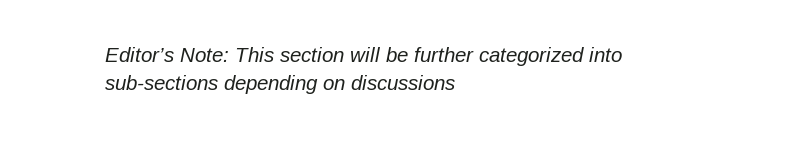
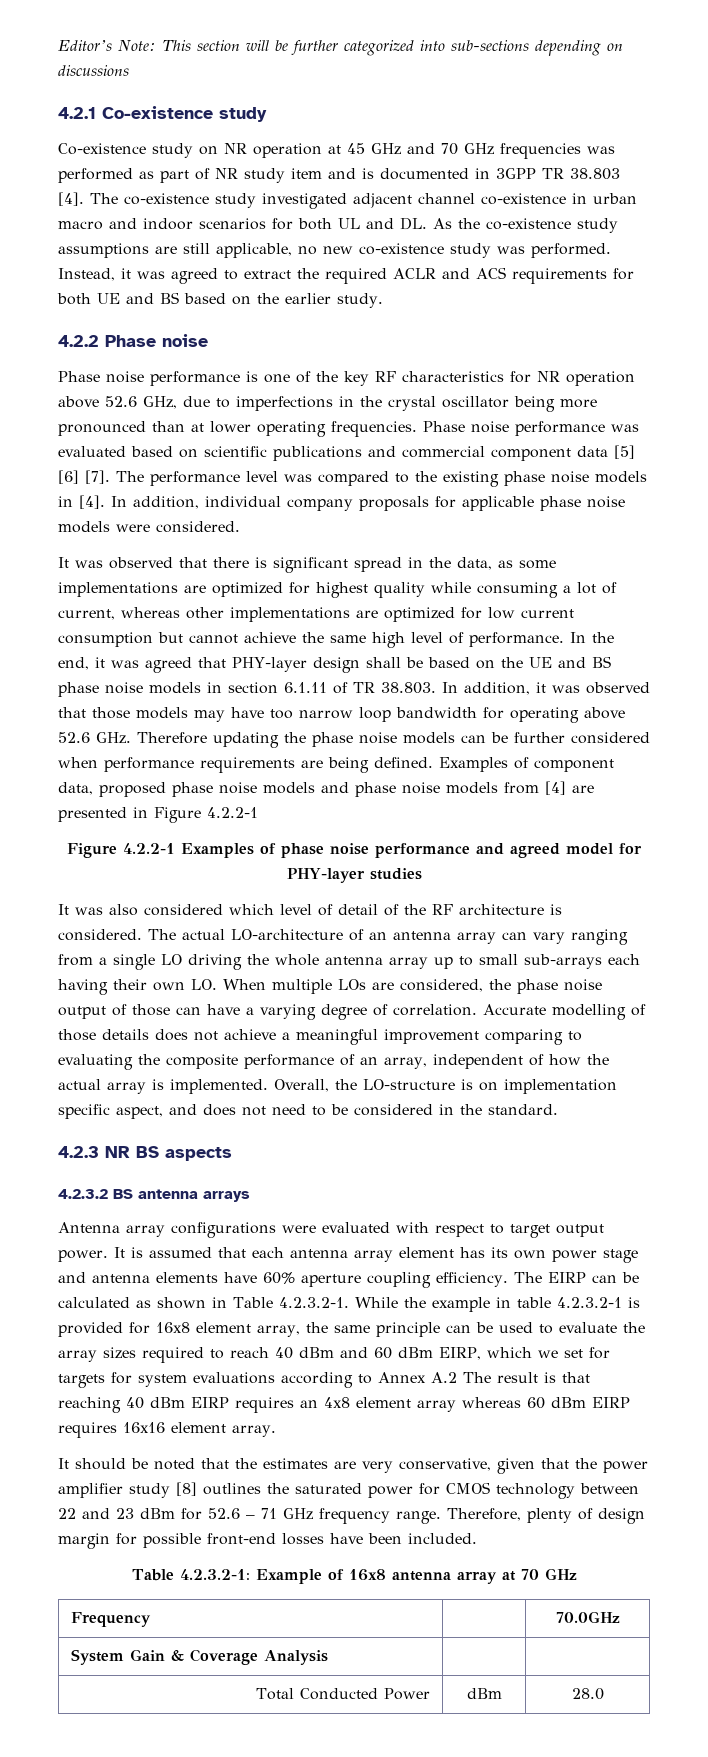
+ 4.2.1 Co-existence study
+ Co-existence study on NR operation at 45 GHz and 70 GHz frequencies was performed as part of NR study item and is documented in 3GPP TR 38.803 [4]. The co-existence study investigated adjacent channel co-existence in urban macro and indoor scenarios for both UL and DL. As the co-existence study assumptions are still applicable, no new co-existence study was performed. Instead, it was agreed to extract the required ACLR and ACS requirements for both UE and BS based on the earlier study.
+ 4.2.2 Phase noise
+ Phase noise performance is one of the key RF characteristics for NR operation above 52.6 GHz, due to imperfections in the crystal oscillator being more pronounced than at lower operating frequencies. Phase noise performance was evaluated based on scientific publications and commercial component data [5] [6] [7]. The performance level was compared to the existing phase noise models in [4]. In addition, individual company proposals for applicable phase noise models were considered.
+ It was observed that there is significant spread in the data, as some implementations are optimized for highest quality while consuming a lot of current, whereas other implementations are optimized for low current consumption but cannot achieve the same high level of performance. In the end, it was agreed that PHY-layer design shall be based on the UE and BS phase noise models in section 6.1.11 of TR 38.803. In addition, it was observed that those models may have too narrow loop bandwidth for operating above 52.6 GHz. Therefore updating the phase noise models can be further considered when performance requirements are being defined. Examples of component data, proposed phase noise models and phase noise models from [4] are presented in Figure 4.2.2-1
+ Figure 4.2.2-1 Examples of phase noise performance and agreed model for PHY-layer studies
+ It was also considered which level of detail of the RF architecture is considered. The actual LO-architecture of an antenna array can vary ranging from a single LO driving the whole antenna array up to small sub-arrays each having their own LO. When multiple LOs are considered, the phase noise output of those can have a varying degree of correlation. Accurate modelling of those details does not achieve a meaningful improvement comparing to evaluating the composite performance of an array, independent of how the actual array is implemented. Overall, the LO-structure is on implementation specific aspect, and does not need to be considered in the standard.
+ 4.2.3 NR BS aspects
+ 4.2.3.2 BS antenna arrays
+ Antenna array configurations were evaluated with respect to target output power. It is assumed that each antenna array element has its own power stage and antenna elements have 60% aperture coupling efficiency. The EIRP can be calculated as shown in Table 4.2.3.2-1. While the example in table 4.2.3.2-1 is provided for 16x8 element array, the same principle can be used to evaluate the array sizes required to reach 40 dBm and 60 dBm EIRP, which we set for targets for system evaluations according to Annex A.2 The result is that reaching 40 dBm EIRP requires an 4x8 element array whereas 60 dBm EIRP requires 16x16 element array.
+ It should be noted that the estimates are very conservative, given that the power amplifier study [8] outlines the saturated power for CMOS technology between 22 and 23 dBm for 52.6 – 71 GHz frequency range. Therefore, plenty of design margin for possible front-end losses have been included.
+ Table 4.2.3.2-1: Example of 16x8 antenna array at 70 GHz
+ Frequency | | 70.0GHz
+ System Gain & Coverage Analysis | |
+ Total Conducted Power | dBm | 28.0

